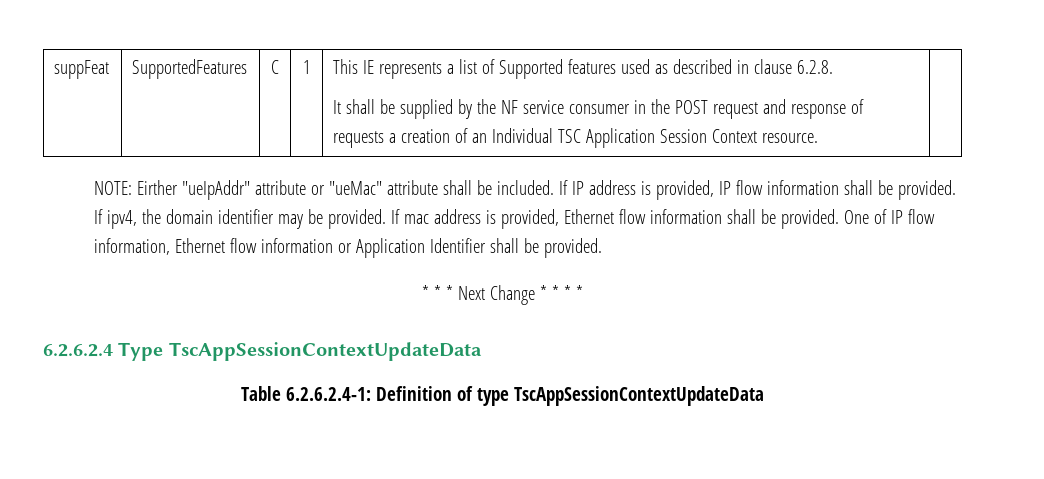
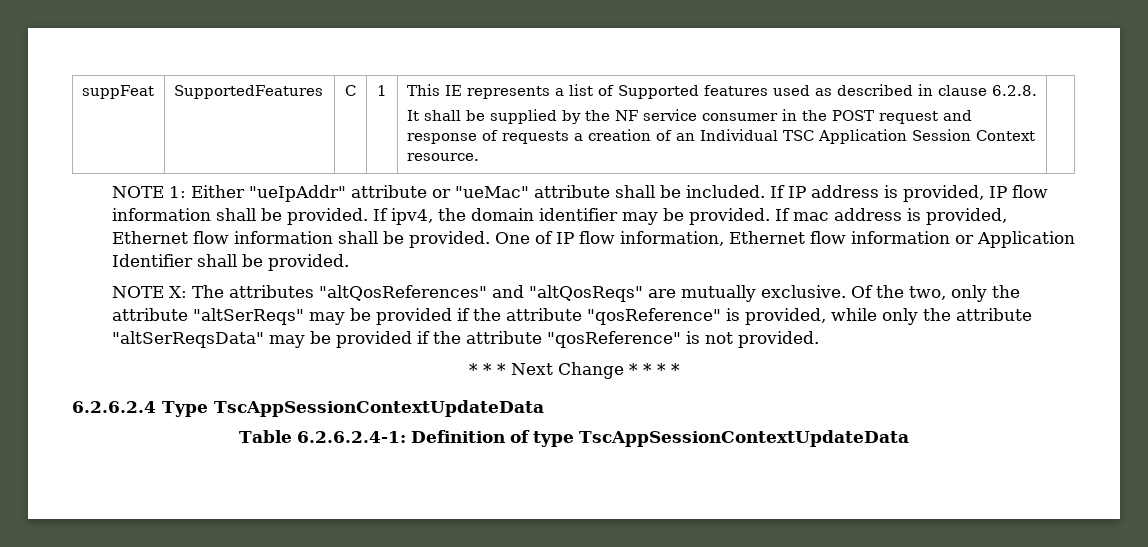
- NOTE: Eirther "ueIpAddr" attribute or "ueMac" attribute shall be included.
+ NOTE 1: Either "ueIpAddr" attribute or "ueMac" attribute shall be included.
+ NOTE X: The attributes "altQosReferences" and "altQosReqs" are mutually exclusive. Of the two, only the attribute "altSerReqs" may be provided if the attribute "qosReference" is provided, while only the attribute "altSerReqsData" may be provided if the attribute "qosReference" is not provided.

